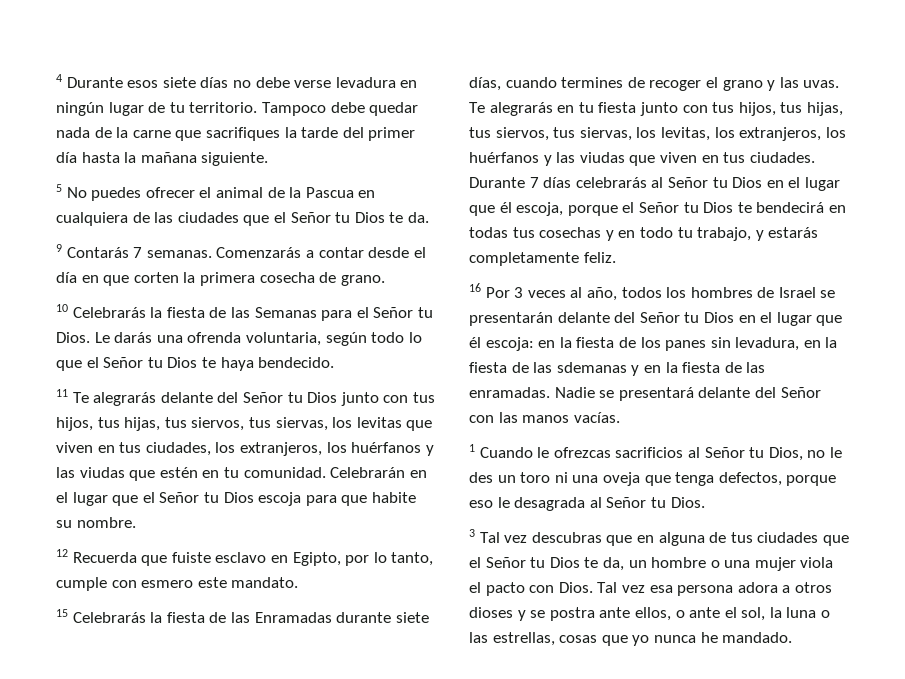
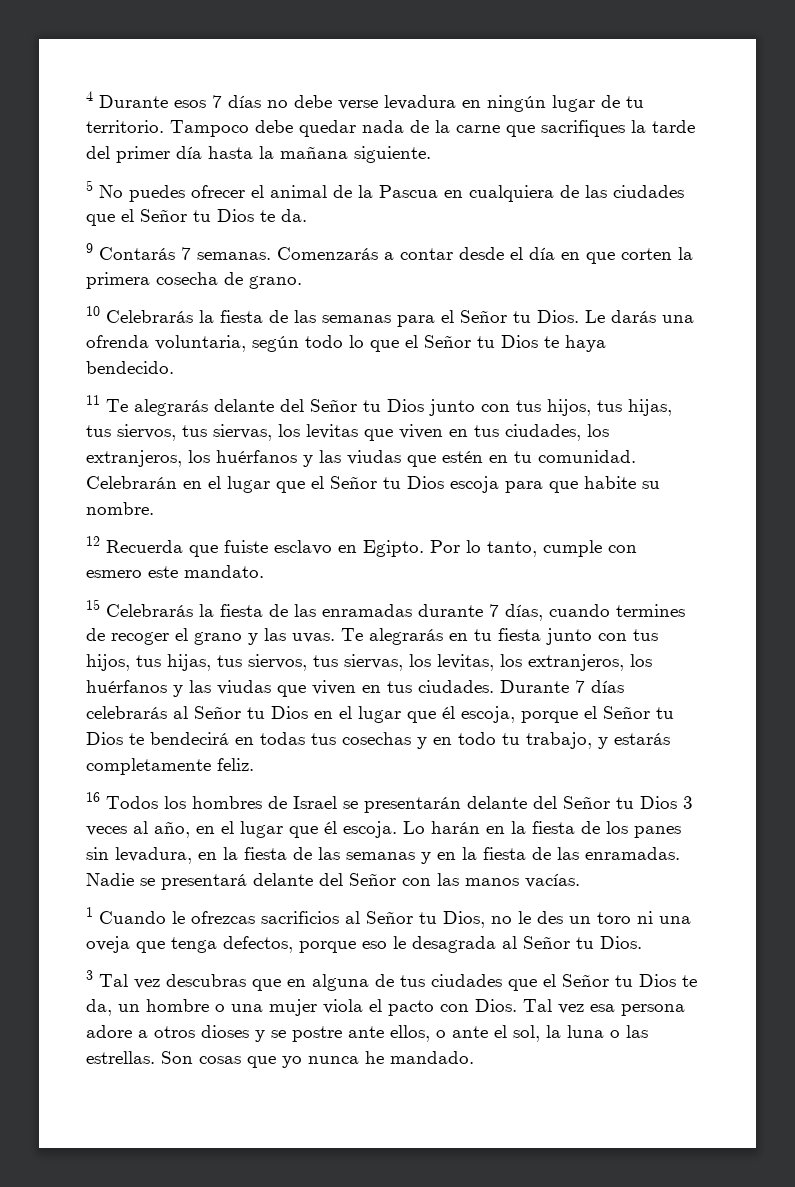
- 4 Durante esos siete días no debe verse levadura en ningún lugar de tu territorio.
+ 4 Durante esos 7 días no debe verse levadura en ningún lugar de tu territorio.
- 10 Celebrarás la fiesta de las Semanas para el Señor tu Dios.
+ 10 Celebrarás la fiesta de las semanas para el Señor tu Dios.
- 12 Recuerda que fuiste esclavo en Egipto, por lo tanto, cumple con esmero este mandato.
+ 12 Recuerda que fuiste esclavo en Egipto. Por lo tanto, cumple con esmero este mandato.
- 15 Celebrarás la fiesta de las Enramadas durante siete días, cuando termines de recoger el grano y las uvas.
+ 15 Celebrarás la fiesta de las enramadas durante 7 días, cuando termines de recoger el grano y las uvas.
- 16 Por 3 veces al año, todos los hombres de Israel se presentarán delante del Señor tu Dios en el lugar que él escoja: en la fiesta de los panes sin levadura, en la fiesta de las sdemanas y en la fiesta de las enramadas.
+ 16 Todos los hombres de Israel se presentarán delante del Señor tu Dios 3 veces al año, en el lugar que él escoja. Lo harán en la fiesta de los panes sin levadura, en la fiesta de las semanas y en la fiesta de las enramadas.
- Tal vez esa persona adora a otros dioses y se postra ante ellos, o ante el sol, la luna o las estrellas, cosas que yo nunca he mandado.
+ Tal vez esa persona adore a otros dioses y se postre ante ellos, o ante el sol, la luna o las estrellas. Son cosas que yo nunca he mandado.

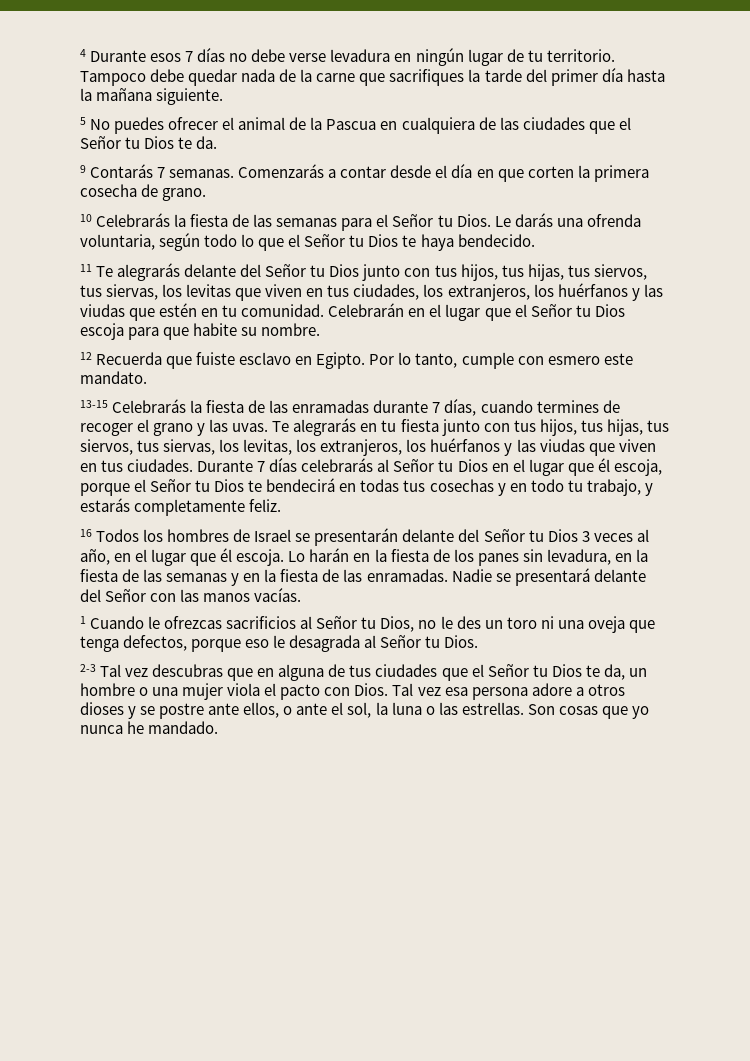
- 15 Celebrarás la fiesta de las enramadas durante 7 días, cuando termines de recoger el grano y las uvas.
+ 13-15 Celebrarás la fiesta de las enramadas durante 7 días, cuando termines de recoger el grano y las uvas.
- 3 Tal vez descubras que en alguna de tus ciudades que el Señor tu Dios te da, un hombre o una mujer viola el pacto con Dios.
+ 2-3 Tal vez descubras que en alguna de tus ciudades que el Señor tu Dios te da, un hombre o una mujer viola el pacto con Dios.

